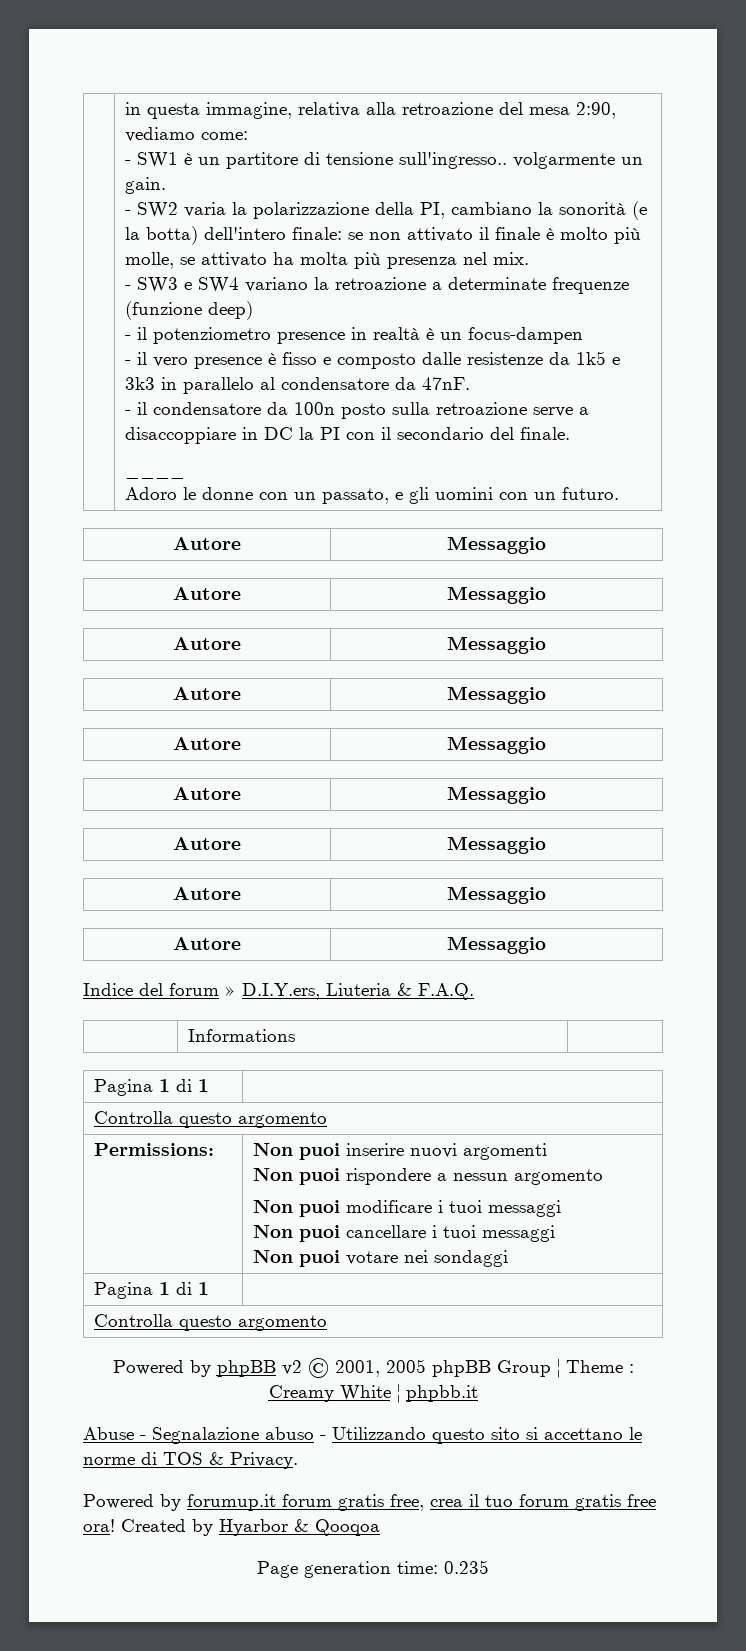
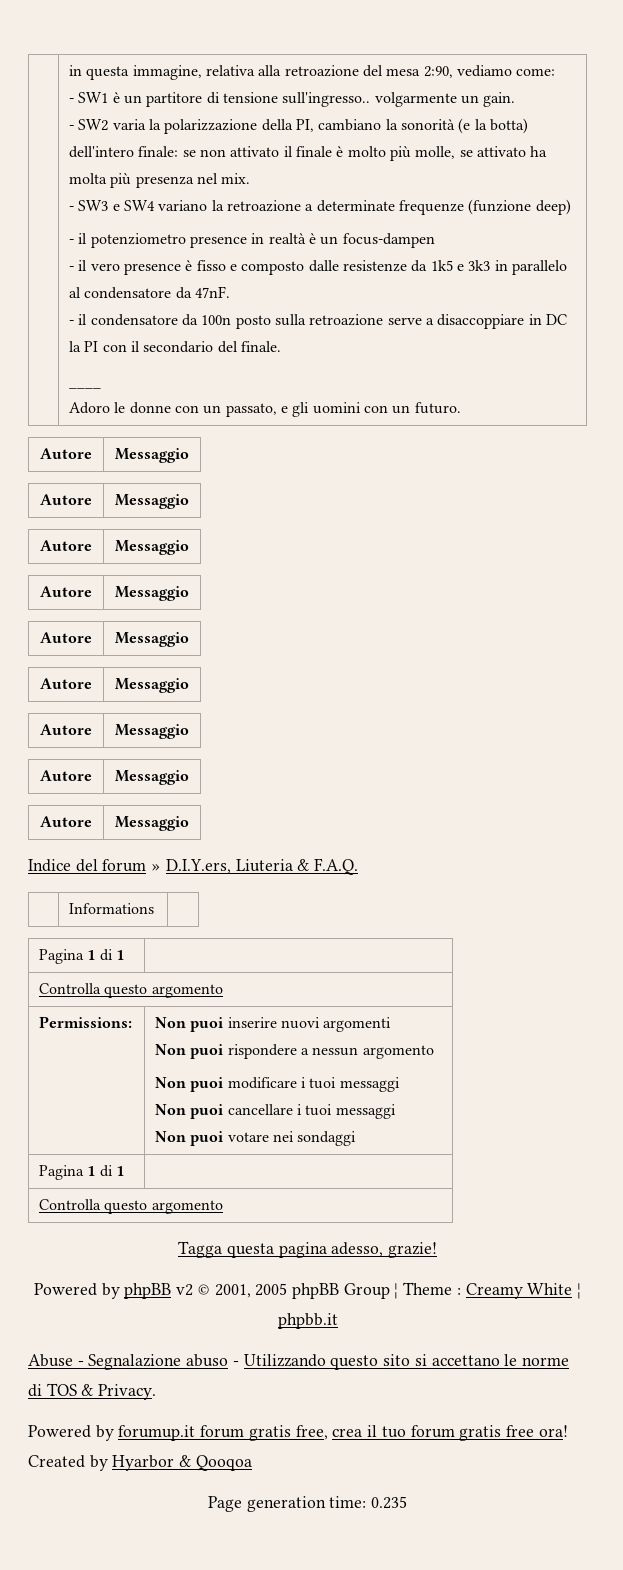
+ Tagga questa pagina adesso, grazie!

